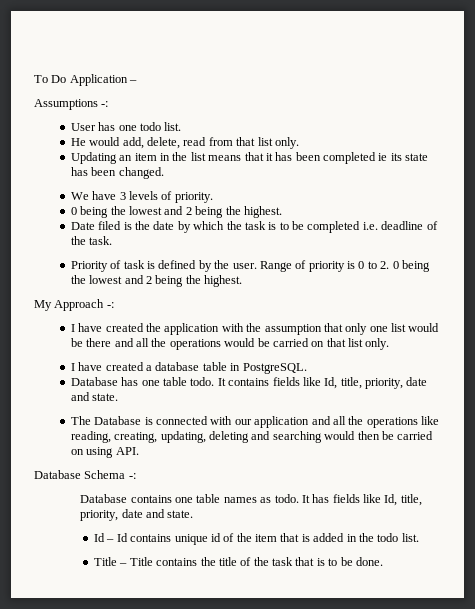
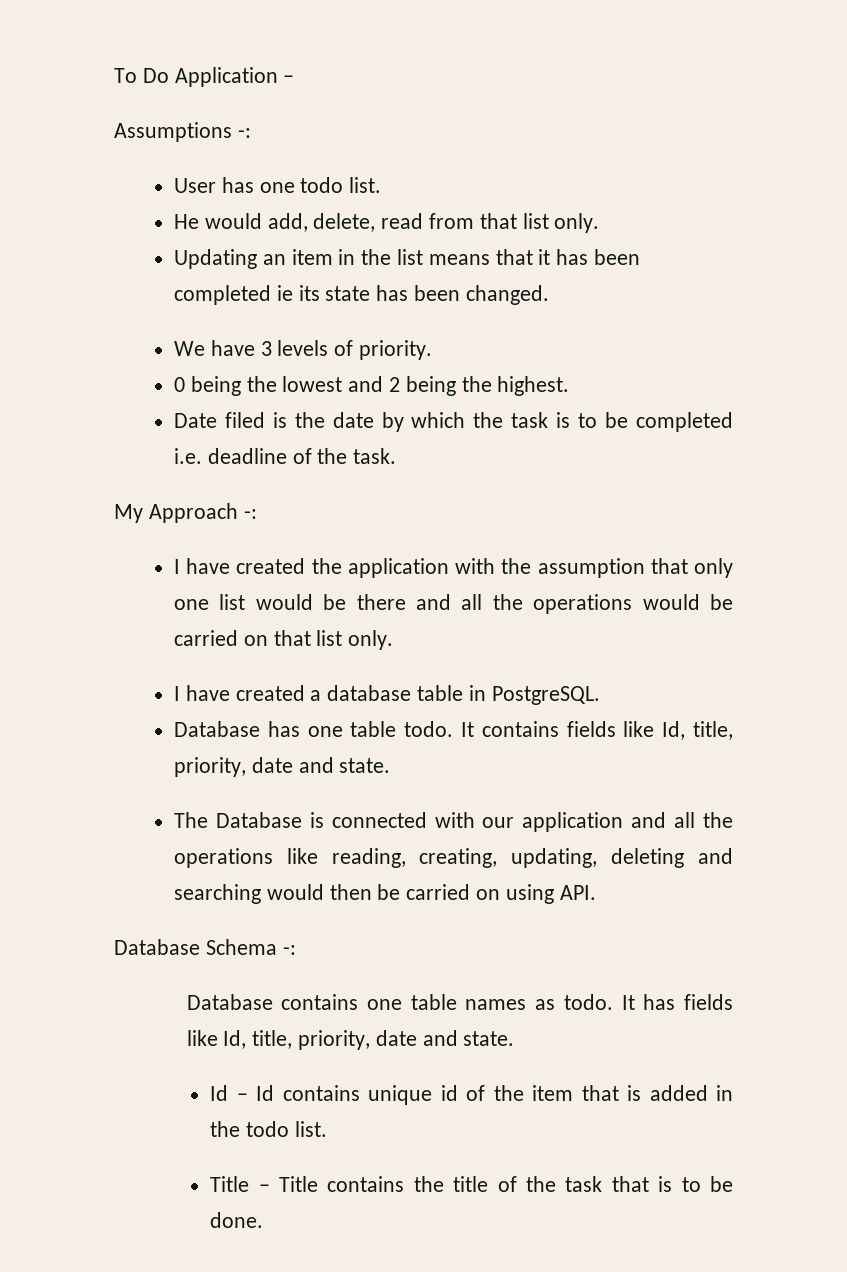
- Priority of task is defined by the user. Range of priority is 0 to 2. 0 being the lowest and 2 being the highest.

